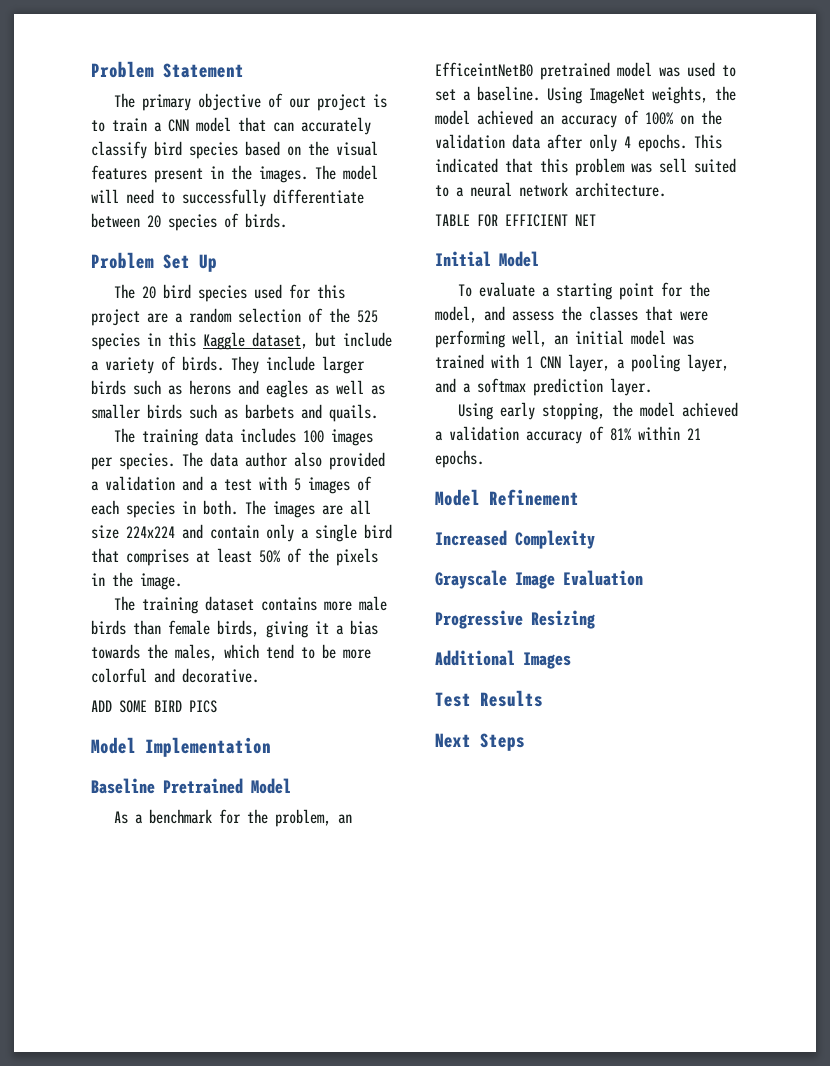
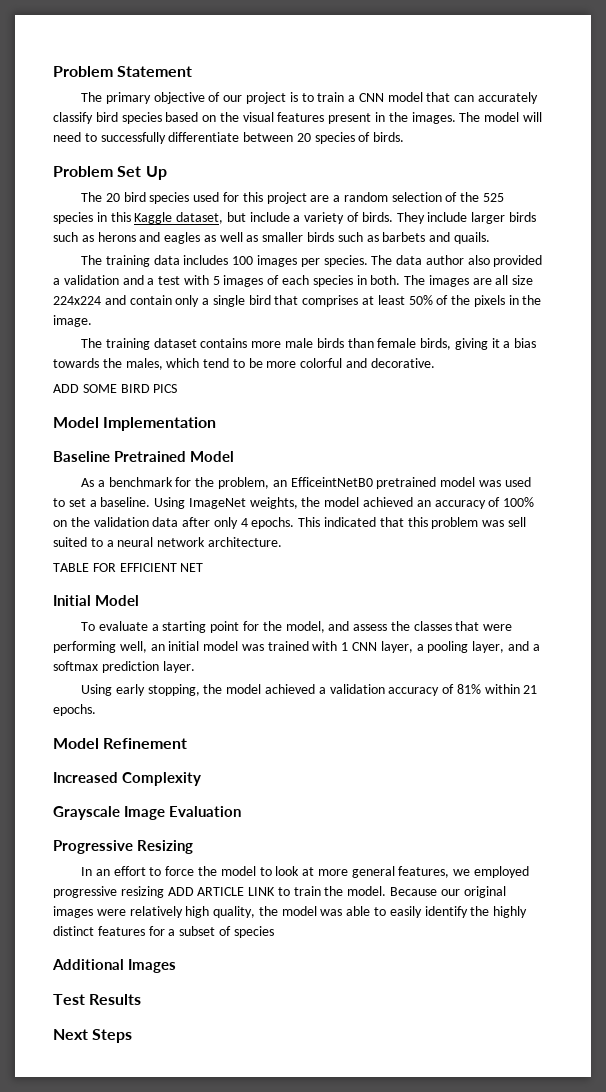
+ In an effort to force the model to look at more general features, we employed progressive resizing ADD ARTICLE LINK to train the model. Because our original images were relatively high quality, the model was able to easily identify the highly distinct features for a subset of species

